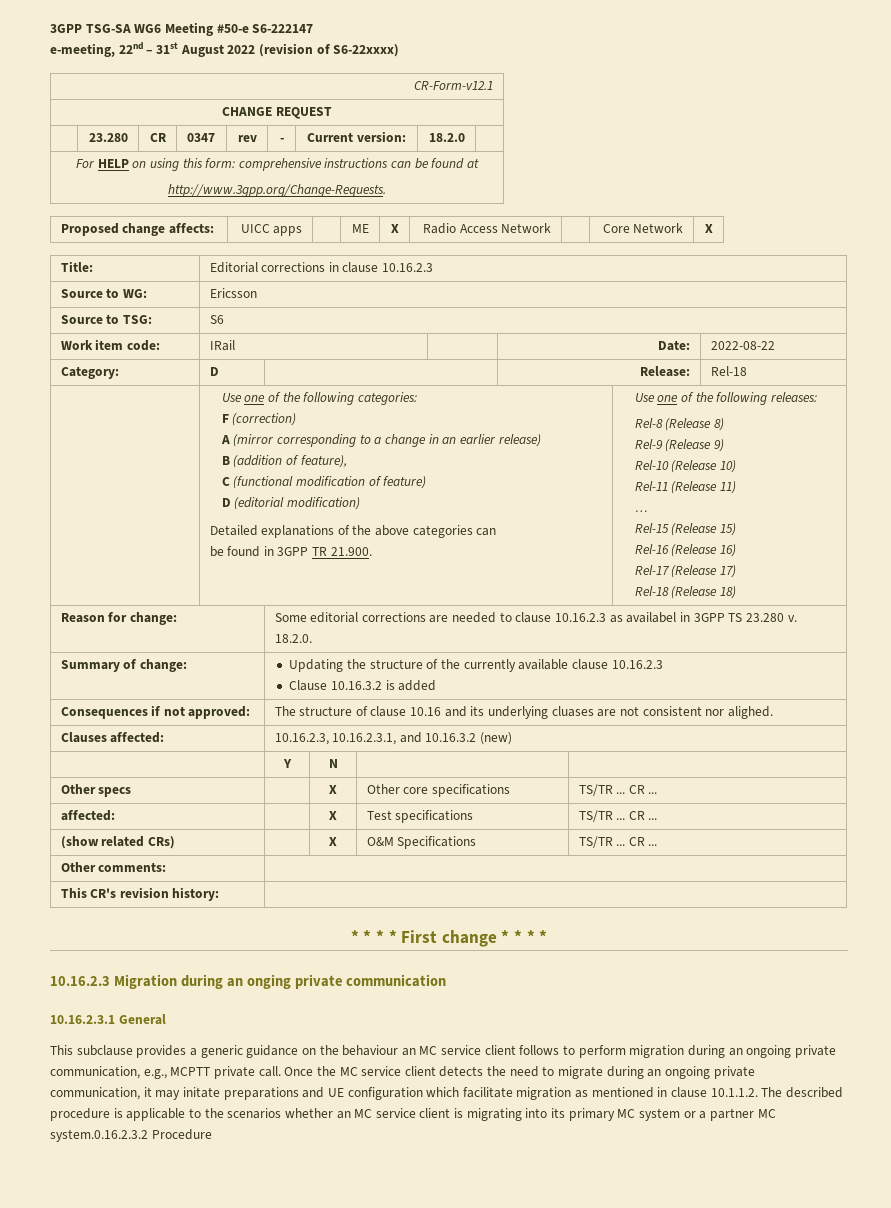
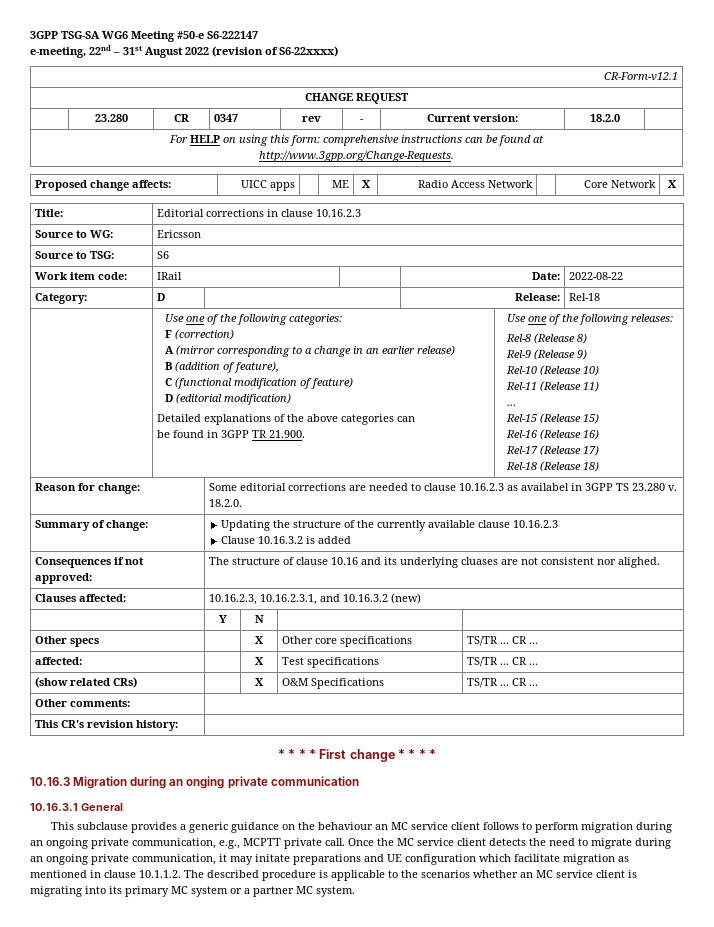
- 10.16.2.3 Migration during an onging private communication
+ 10.16.3 Migration during an onging private communication
- 10.16.2.3.1 General
+ 10.16.3.1 General
- Once the MC service client detects the need to migrate during an ongoing private communication, it may initate preparations and UE configuration which facilitate migration as mentioned in clause 10.1.1.2. The described procedure is applicable to the scenarios whether an MC service client is migrating into its primary MC system or a partner MC system.0.16.2.3.2 Procedure
+ Once the MC service client detects the need to migrate during an ongoing private communication, it may initate preparations and UE configuration which facilitate migration as mentioned in clause 10.1.1.2. The described procedure is applicable to the scenarios whether an MC service client is migrating into its primary MC system or a partner MC system.

